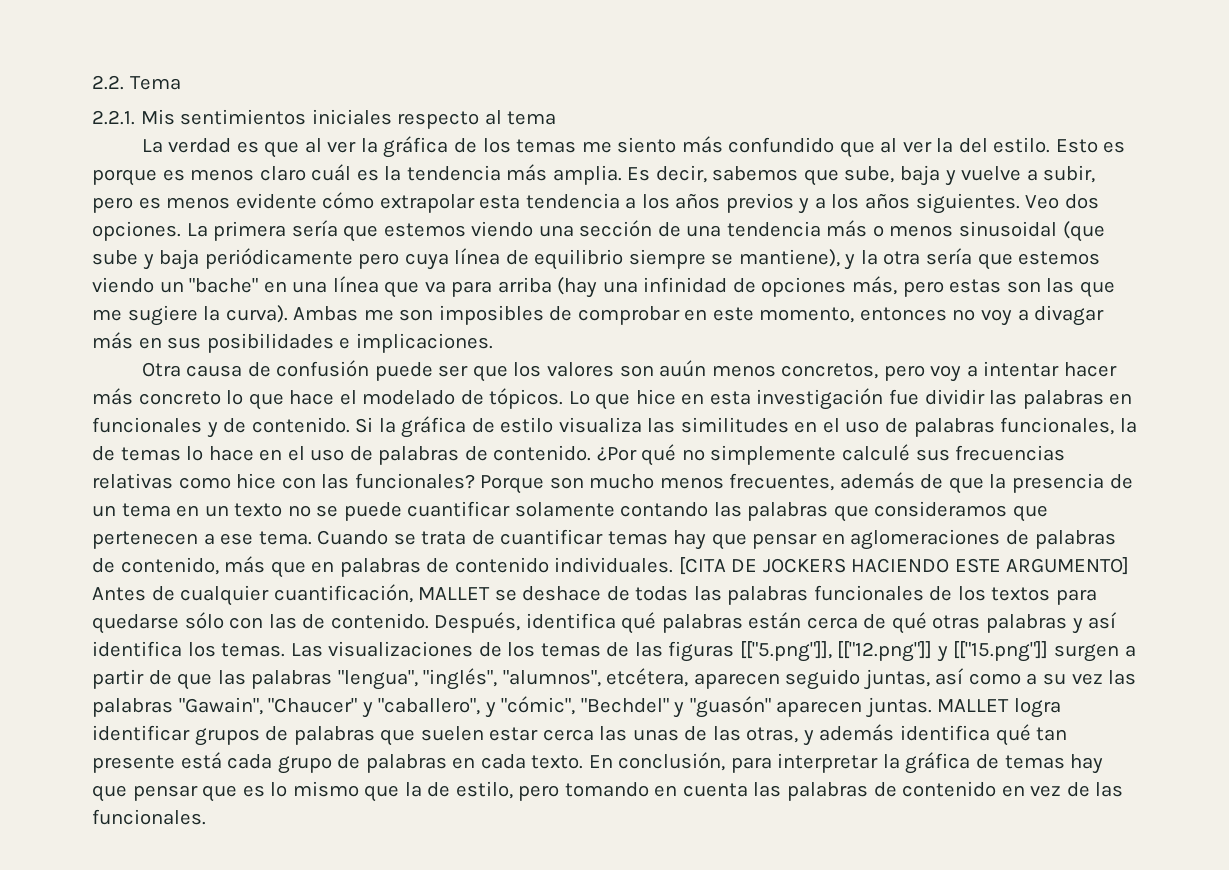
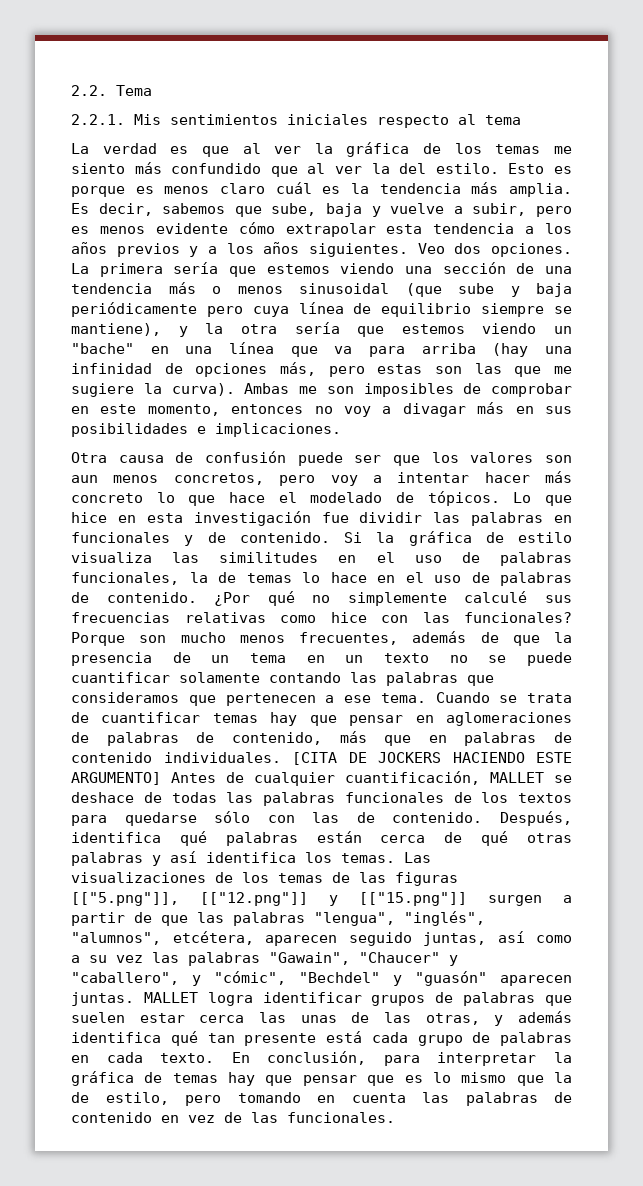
- Otra causa de confusión puede ser que los valores son auún menos concretos, pero voy a intentar hacer más concreto lo que hace el modelado de tópicos.
+ Otra causa de confusión puede ser que los valores son aun menos concretos, pero voy a intentar hacer más concreto lo que hace el modelado de tópicos.

